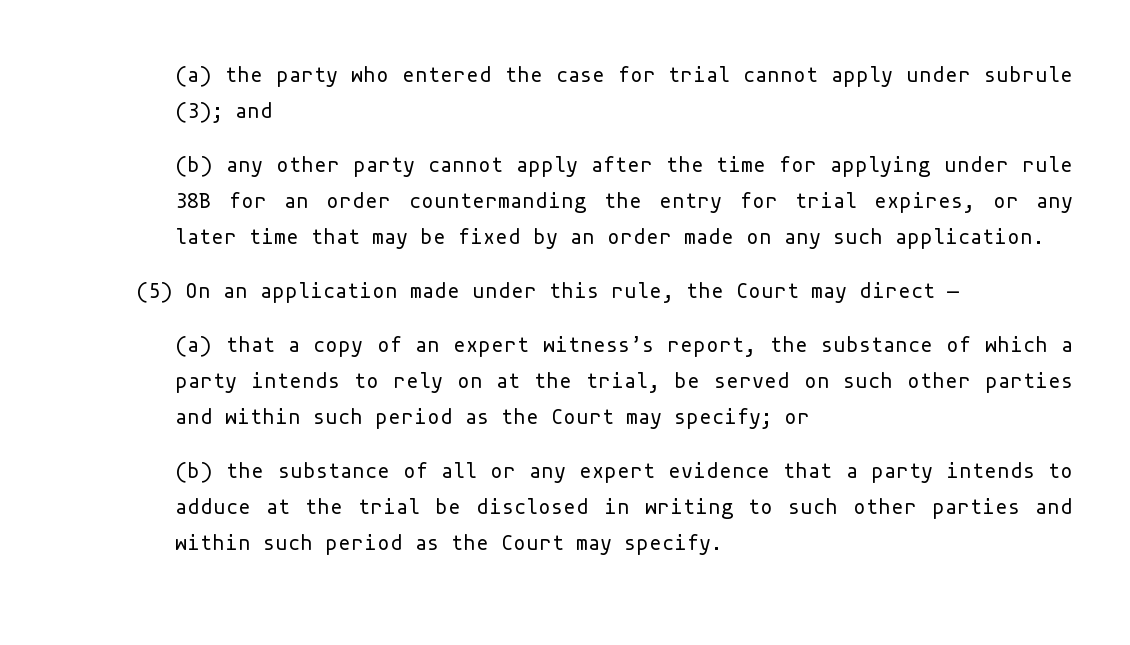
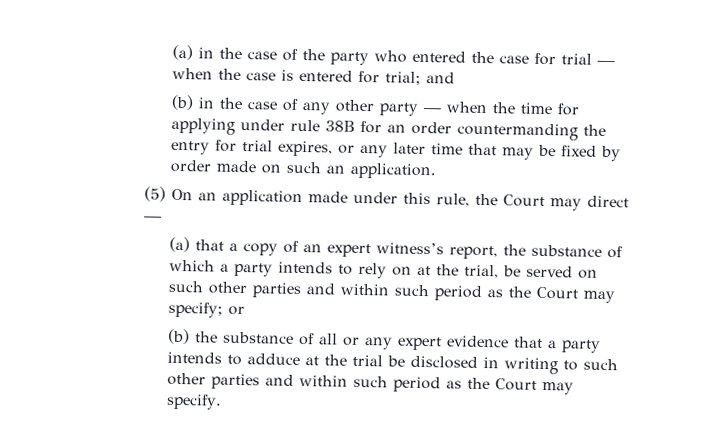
- (a) the party who entered the case for trial cannot apply under subrule (3); and
- (b) any other party cannot apply after the time for applying under rule 38B for an order countermanding the entry for trial expires, or any later time that may be fixed by an order made on any such application.
+ (a) in the case of the party who entered the case for trial — when the case is entered for trial; and
+ (b) in the case of any other party — when the time for applying under rule 38B for an order countermanding the entry for trial expires, or any later time that may be fixed by order made on such an application.

